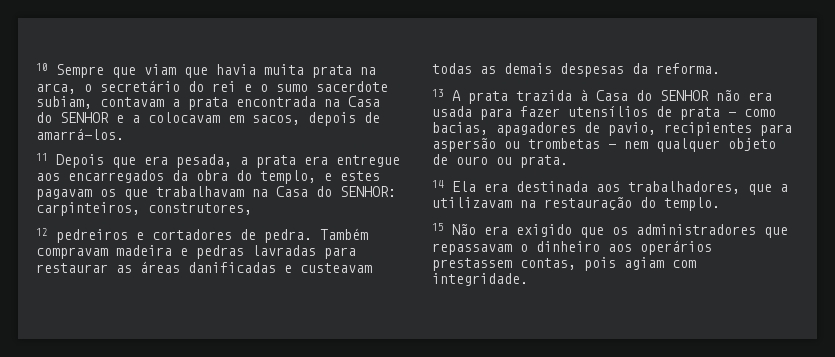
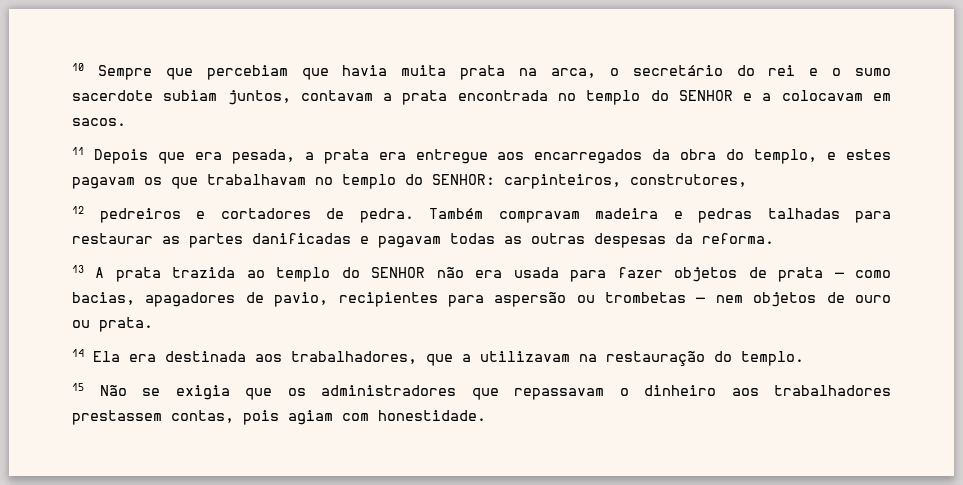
- 10 Sempre que viam que havia muita prata na arca, o secretário do rei e o sumo sacerdote subiam, contavam a prata encontrada na Casa do SENHOR e a colocavam em sacos, depois de amarrá-los.
+ 10 Sempre que percebiam que havia muita prata na arca, o secretário do rei e o sumo sacerdote subiam juntos, contavam a prata encontrada no templo do SENHOR e a colocavam em sacos.
- 11 Depois que era pesada, a prata era entregue aos encarregados da obra do templo, e estes pagavam os que trabalhavam na Casa do SENHOR: carpinteiros, construtores,
+ 11 Depois que era pesada, a prata era entregue aos encarregados da obra do templo, e estes pagavam os que trabalhavam no templo do SENHOR: carpinteiros, construtores,
- Também compravam madeira e pedras lavradas para restaurar as áreas danificadas e custeavam todas as demais despesas da reforma.
+ Também compravam madeira e pedras talhadas para restaurar as partes danificadas e pagavam todas as outras despesas da reforma.
- 13 A prata trazida à Casa do SENHOR não era usada para fazer utensílios de prata — como bacias, apagadores de pavio, recipientes para aspersão ou trombetas — nem qualquer objeto de ouro ou prata.
+ 13 A prata trazida ao templo do SENHOR não era usada para fazer objetos de prata — como bacias, apagadores de pavio, recipientes para aspersão ou trombetas — nem objetos de ouro ou prata.
- 15 Não era exigido que os administradores que repassavam o dinheiro aos operários prestassem contas, pois agiam com integridade.
+ 15 Não se exigia que os administradores que repassavam o dinheiro aos trabalhadores prestassem contas, pois agiam com honestidade.

